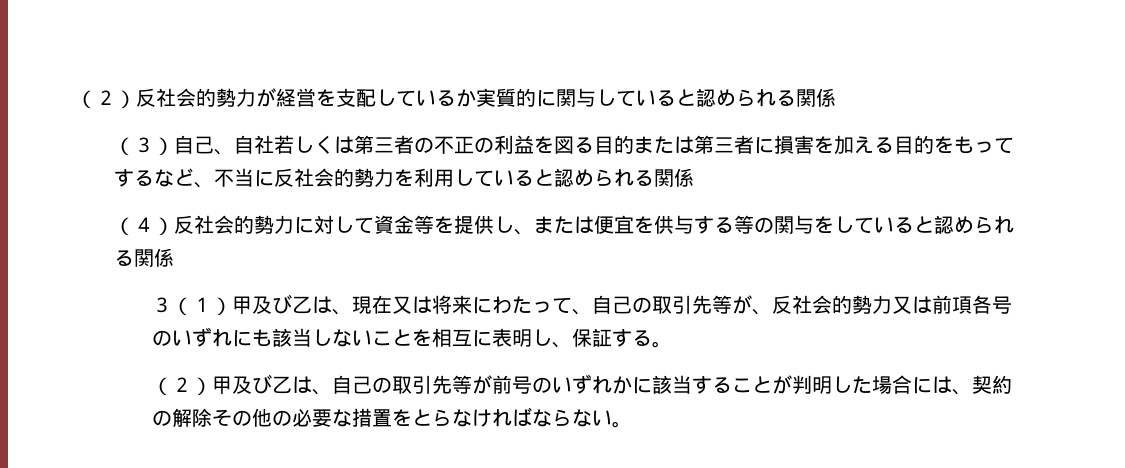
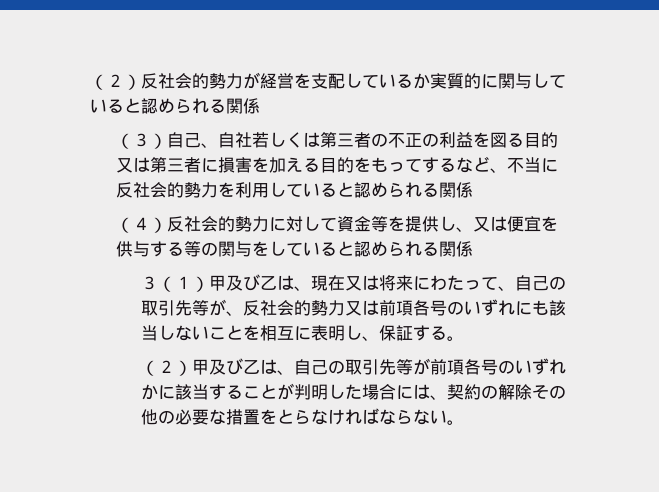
- （３）自己、自社若しくは第三者の不正の利益を図る目的または第三者に損害を加える目的をもってするなど、不当に反社会的勢力を利用していると認められる関係
+ （３）自己、自社若しくは第三者の不正の利益を図る目的又は第三者に損害を加える目的をもってするなど、不当に反社会的勢力を利用していると認められる関係
- （４）反社会的勢力に対して資金等を提供し、または便宜を供与する等の関与をしていると認められる関係
+ （４）反社会的勢力に対して資金等を提供し、又は便宜を供与する等の関与をしていると認められる関係
- （２）甲及び乙は、自己の取引先等が前号のいずれかに該当することが判明した場合には、契約の解除その他の必要な措置をとらなければならない。
+ （２）甲及び乙は、自己の取引先等が前項各号のいずれかに該当することが判明した場合には、契約の解除その他の必要な措置をとらなければならない。

